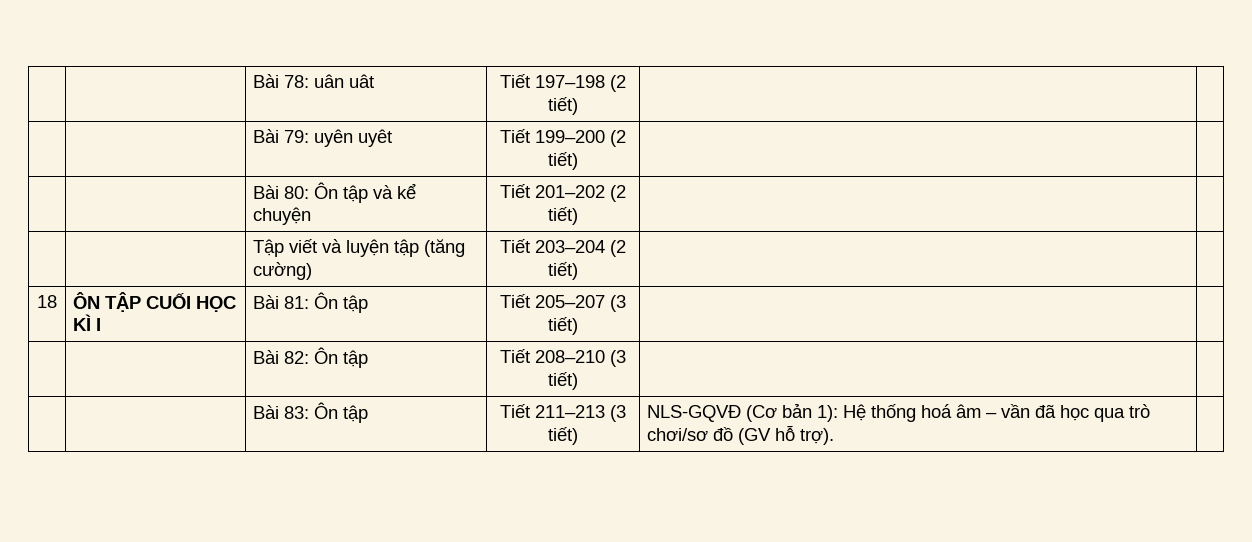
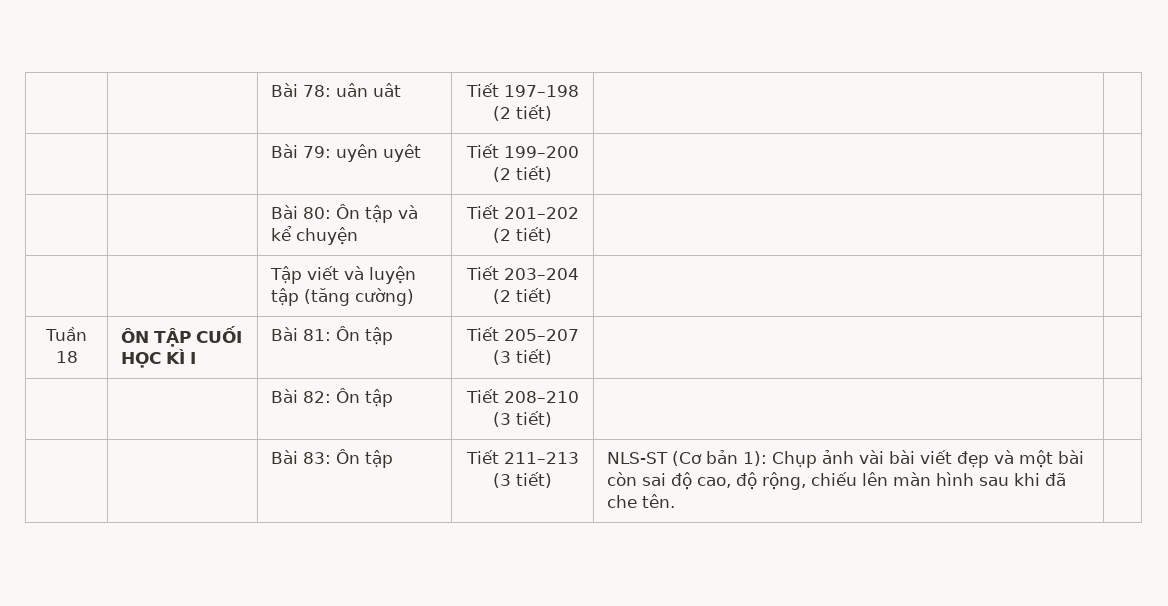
- 18 | ÔN TẬP CUỐI HỌC KÌ I | Bài 81: Ôn tập | Tiết 205–207 (3 tiết) | |
+ Tuần 18 | ÔN TẬP CUỐI HỌC KÌ I | Bài 81: Ôn tập | Tiết 205–207 (3 tiết) | |
- | | Bài 83: Ôn tập | Tiết 211–213 (3 tiết) | NLS-GQVĐ (Cơ bản 1): Hệ thống hoá âm – vần đã học qua trò chơi/sơ đồ (GV hỗ trợ). |
+ | | Bài 83: Ôn tập | Tiết 211–213 (3 tiết) | NLS-ST (Cơ bản 1): Chụp ảnh vài bài viết đẹp và một bài còn sai độ cao, độ rộng, chiếu lên màn hình sau khi đã che tên. |

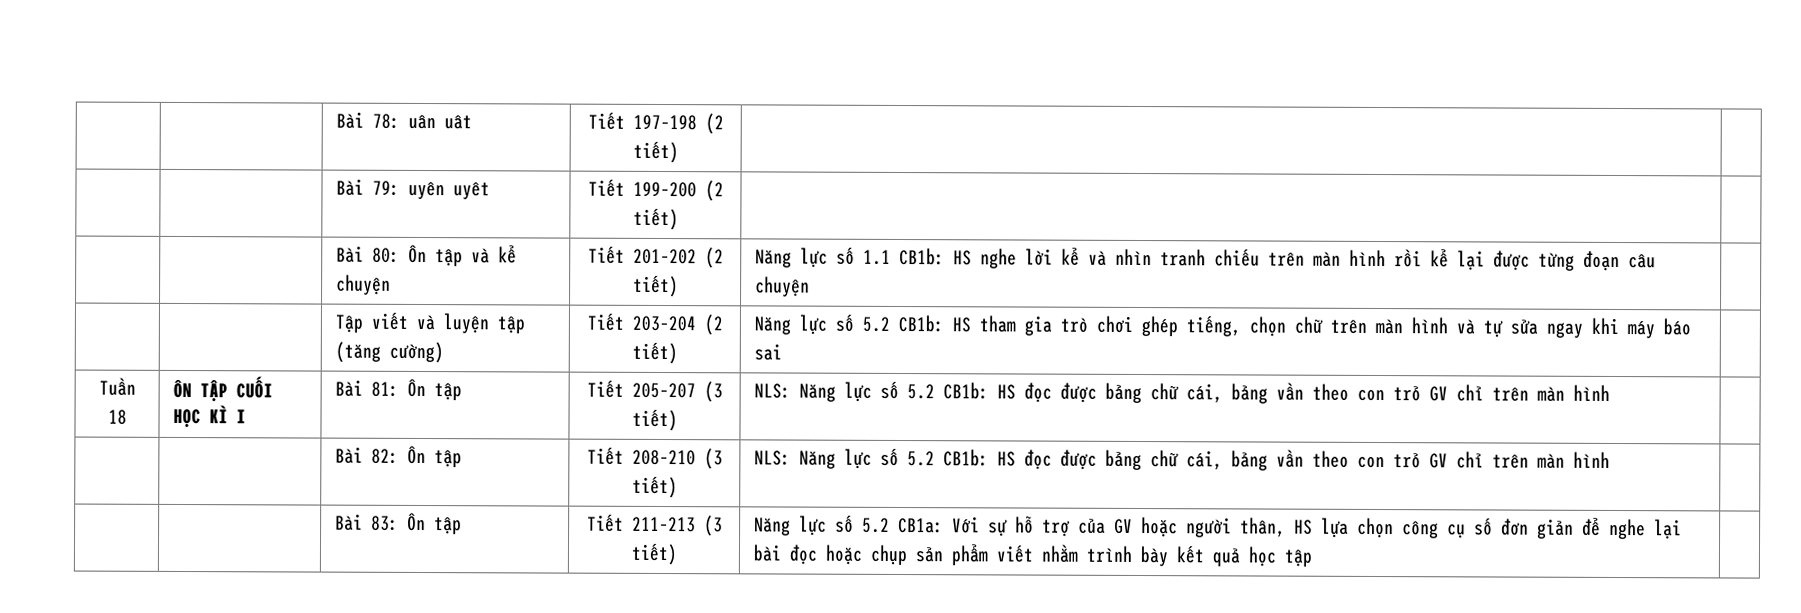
- | | Bài 80: Ôn tập và kể chuyện | Tiết 201–202 (2 tiết) | |
+ | | Bài 80: Ôn tập và kể chuyện | Tiết 201–202 (2 tiết) | Năng lực số 1.1 CB1b: HS nghe lời kể và nhìn tranh chiếu trên màn hình rồi kể lại được từng đoạn câu chuyện |
- | | Tập viết và luyện tập (tăng cường) | Tiết 203–204 (2 tiết) | |
+ | | Tập viết và luyện tập (tăng cường) | Tiết 203–204 (2 tiết) | Năng lực số 5.2 CB1b: HS tham gia trò chơi ghép tiếng, chọn chữ trên màn hình và tự sửa ngay khi máy báo sai |
- Tuần 18 | ÔN TẬP CUỐI HỌC KÌ I | Bài 81: Ôn tập | Tiết 205–207 (3 tiết) | |
+ Tuần 18 | ÔN TẬP CUỐI HỌC KÌ I | Bài 81: Ôn tập | Tiết 205–207 (3 tiết) | NLS: Năng lực số 5.2 CB1b: HS đọc được bảng chữ cái, bảng vần theo con trỏ GV chỉ trên màn hình |
- | | Bài 82: Ôn tập | Tiết 208–210 (3 tiết) | |
+ | | Bài 82: Ôn tập | Tiết 208–210 (3 tiết) | NLS: Năng lực số 5.2 CB1b: HS đọc được bảng chữ cái, bảng vần theo con trỏ GV chỉ trên màn hình |
- NLS-ST (Cơ bản 1): Chụp ảnh vài bài viết đẹp và một bài còn sai độ cao, độ rộng, chiếu lên màn hình sau khi đã che tên.
+ Năng lực số 5.2 CB1a: Với sự hỗ trợ của GV hoặc người thân, HS lựa chọn công cụ số đơn giản để nghe lại bài đọc hoặc chụp sản phẩm viết nhằm trình bày kết quả học tập

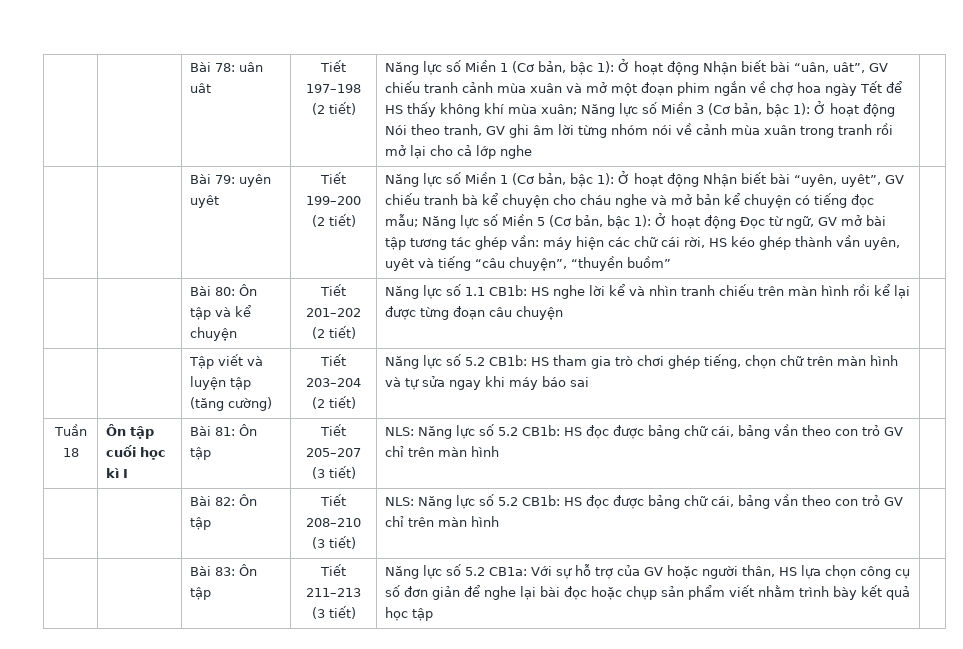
+ Năng lực số Miền 1 (Cơ bản, bậc 1): Ở hoạt động Nhận biết bài “uân, uât”, GV chiếu tranh cảnh mùa xuân và mở một đoạn phim ngắn về chợ hoa ngày Tết để HS thấy không khí mùa xuân; Năng lực số Miền 3 (Cơ bản, bậc 1): Ở hoạt động Nói theo tranh, GV ghi âm lời từng nhóm nói về cảnh mùa xuân trong tranh rồi mở lại cho cả lớp nghe
+ Năng lực số Miền 1 (Cơ bản, bậc 1): Ở hoạt động Nhận biết bài “uyên, uyêt”, GV chiếu tranh bà kể chuyện cho cháu nghe và mở bản kể chuyện có tiếng đọc mẫu; Năng lực số Miền 5 (Cơ bản, bậc 1): Ở hoạt động Đọc từ ngữ, GV mở bài tập tương tác ghép vần: máy hiện các chữ cái rời, HS kéo ghép thành vần uyên, uyêt và tiếng “câu chuyện”, “thuyền buồm”
- Tuần 18 | ÔN TẬP CUỐI HỌC KÌ I | Bài 81: Ôn tập | Tiết 205–207 (3 tiết) | NLS: Năng lực số 5.2 CB1b: HS đọc được bảng chữ cái, bảng vần theo con trỏ GV chỉ trên màn hình |
+ Tuần 18 | Ôn tập cuối học kì I | Bài 81: Ôn tập | Tiết 205–207 (3 tiết) | NLS: Năng lực số 5.2 CB1b: HS đọc được bảng chữ cái, bảng vần theo con trỏ GV chỉ trên màn hình |

